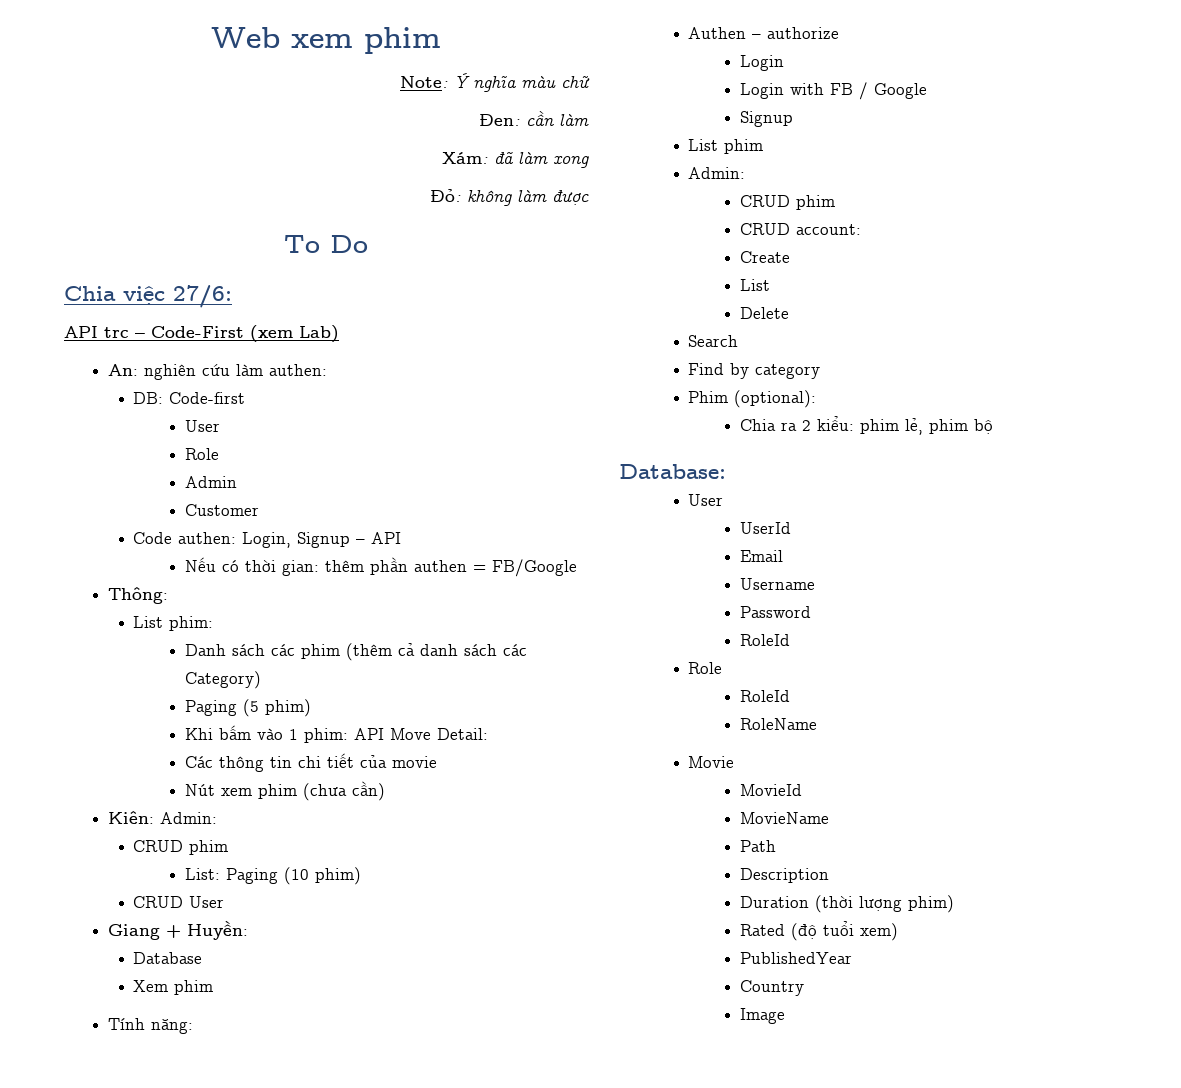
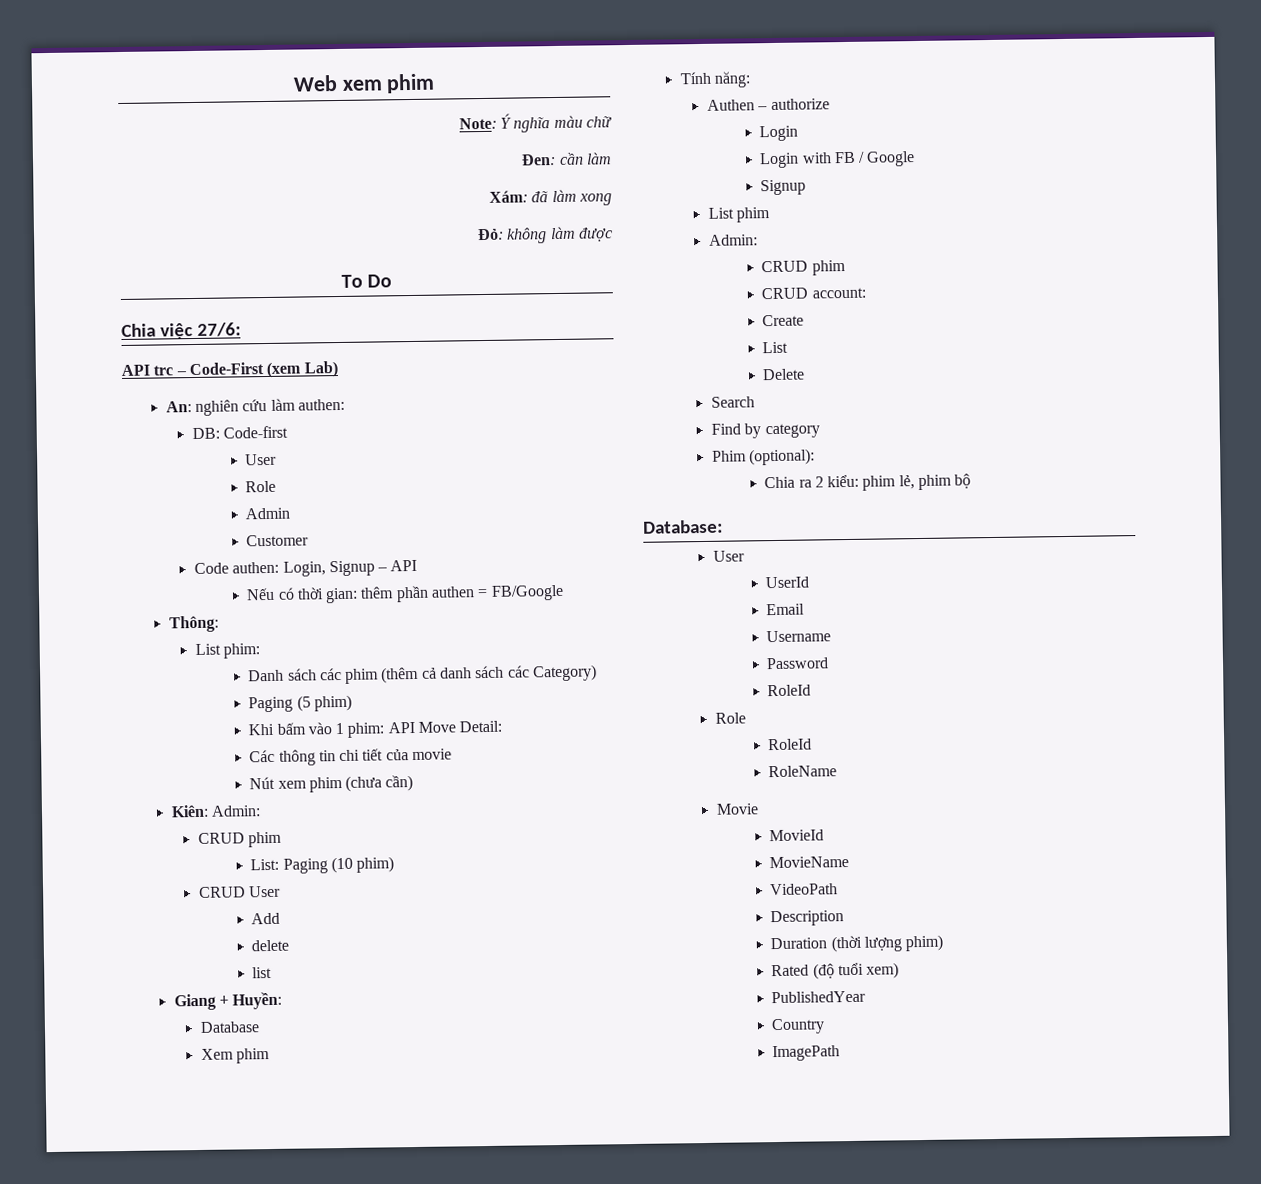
+ Add
+ delete
+ list
- Path
+ VideoPath
- Image
+ ImagePath

